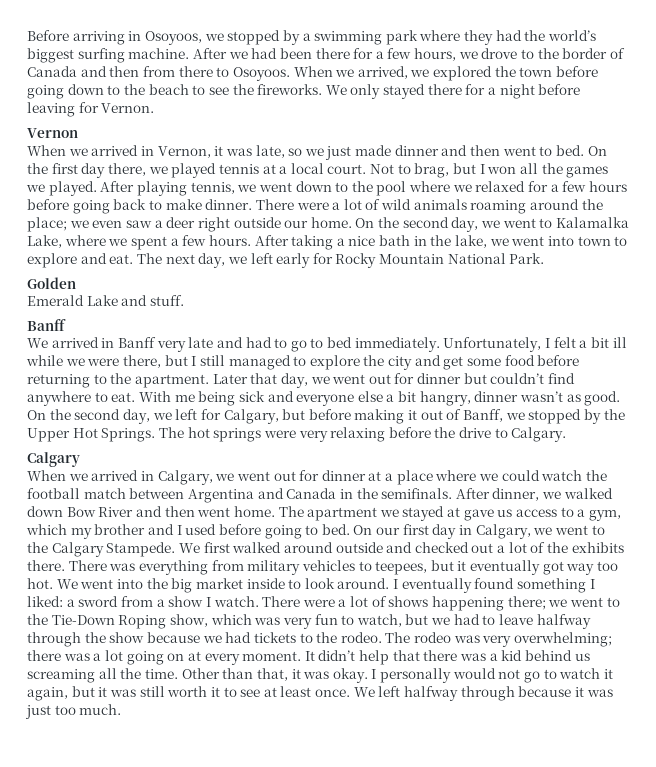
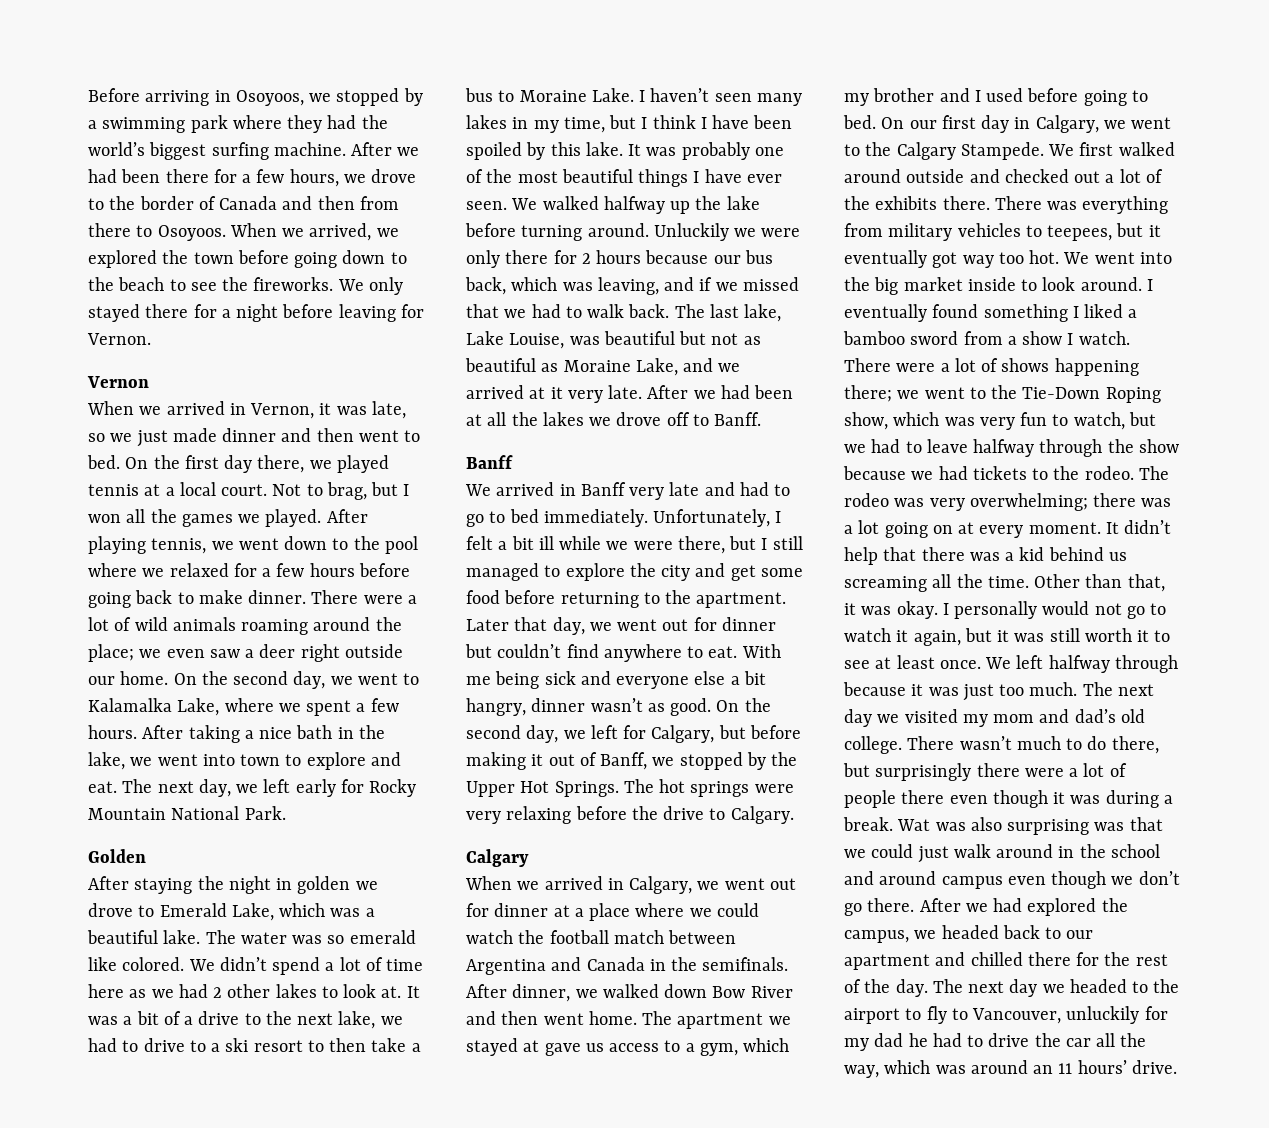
- Emerald Lake and stuff.
+ After staying the night in golden we drove to Emerald Lake, which was a beautiful lake. The water was so emerald like colored. We didn’t spend a lot of time here as we had 2 other lakes to look at. It was a bit of a drive to the next lake, we had to drive to a ski resort to then take a bus to Moraine Lake. I haven’t seen many lakes in my time, but I think I have been spoiled by this lake. It was probably one of the most beautiful things I have ever seen. We walked halfway up the lake before turning around. Unluckily we were only there for 2 hours because our bus back, which was leaving, and if we missed that we had to walk back. The last lake, Lake Louise, was beautiful but not as beautiful as Moraine Lake, and we arrived at it very late. After we had been at all the lakes we drove off to Banff.
- I eventually found something I liked: a sword from a show I watch.
+ I eventually found something I liked a bamboo sword from a show I watch.
+ The next day we visited my mom and dad’s old college. There wasn’t much to do there, but surprisingly there were a lot of people there even though it was during a break. Wat was also surprising was that we could just walk around in the school and around campus even though we don’t go there. After we had explored the campus, we headed back to our apartment and chilled there for the rest of the day. The next day we headed to the airport to fly to Vancouver, unluckily for my dad he had to drive the car all the way, which was around an 11 hours’ drive.

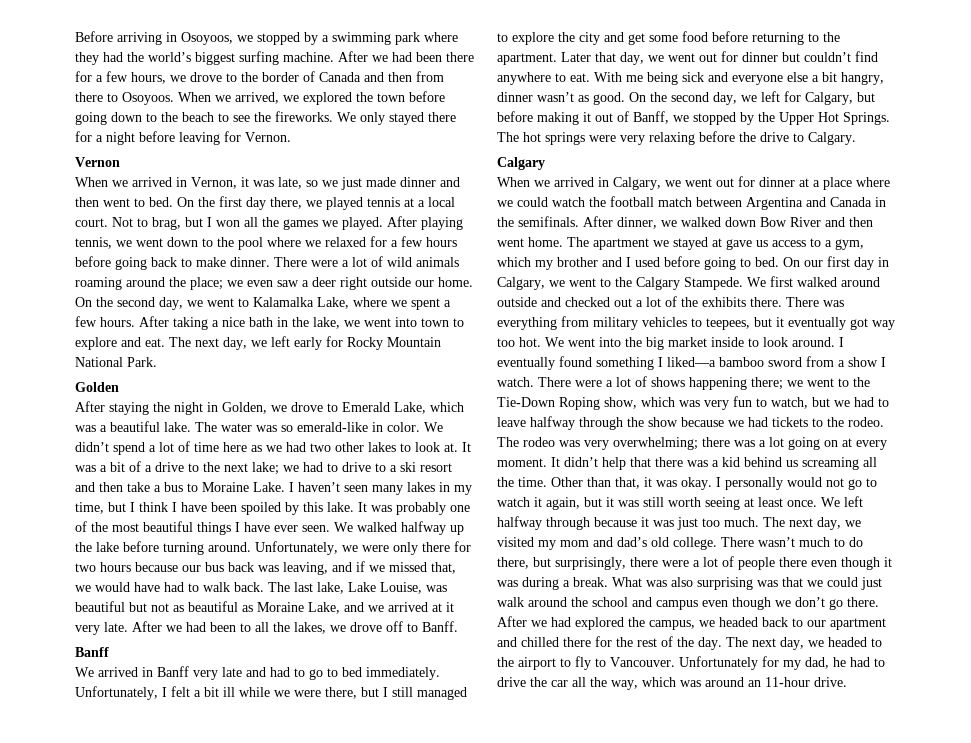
- After staying the night in golden we drove to Emerald Lake, which was a beautiful lake.
+ After staying the night in Golden, we drove to Emerald Lake, which was a beautiful lake.
- The water was so emerald like colored.
+ The water was so emerald-like in color.
- We didn’t spend a lot of time here as we had 2 other lakes to look at.
+ We didn’t spend a lot of time here as we had two other lakes to look at.
- It was a bit of a drive to the next lake, we had to drive to a ski resort to then take a bus to Moraine Lake.
+ It was a bit of a drive to the next lake; we had to drive to a ski resort and then take a bus to Moraine Lake.
- Unluckily we were only there for 2 hours because our bus back, which was leaving, and if we missed that we had to walk back.
+ Unfortunately, we were only there for two hours because our bus back was leaving, and if we missed that, we would have had to walk back.
- After we had been at all the lakes we drove off to Banff.
+ After we had been to all the lakes, we drove off to Banff.
- I eventually found something I liked a bamboo sword from a show I watch.
+ I eventually found something I liked—a bamboo sword from a show I watch.
- I personally would not go to watch it again, but it was still worth it to see at least once.
+ I personally would not go to watch it again, but it was still worth seeing at least once.
- The next day we visited my mom and dad’s old college.
+ The next day, we visited my mom and dad’s old college.
- There wasn’t much to do there, but surprisingly there were a lot of people there even though it was during a break.
+ There wasn’t much to do there, but surprisingly, there were a lot of people there even though it was during a break.
- Wat was also surprising was that we could just walk around in the school and around campus even though we don’t go there.
+ What was also surprising was that we could just walk around the school and campus even though we don’t go there.
- The next day we headed to the airport to fly to Vancouver, unluckily for my dad he had to drive the car all the way, which was around an 11 hours’ drive.
+ The next day, we headed to the airport to fly to Vancouver. Unfortunately for my dad, he had to drive the car all the way, which was around an 11-hour drive.

